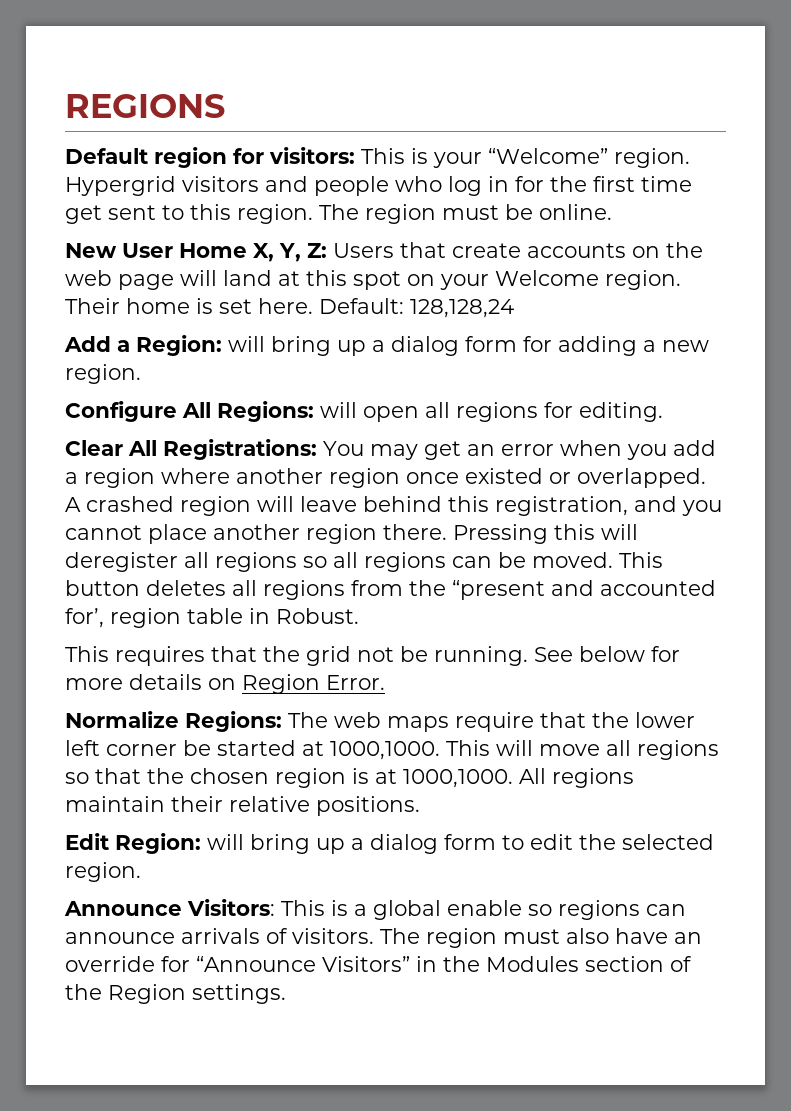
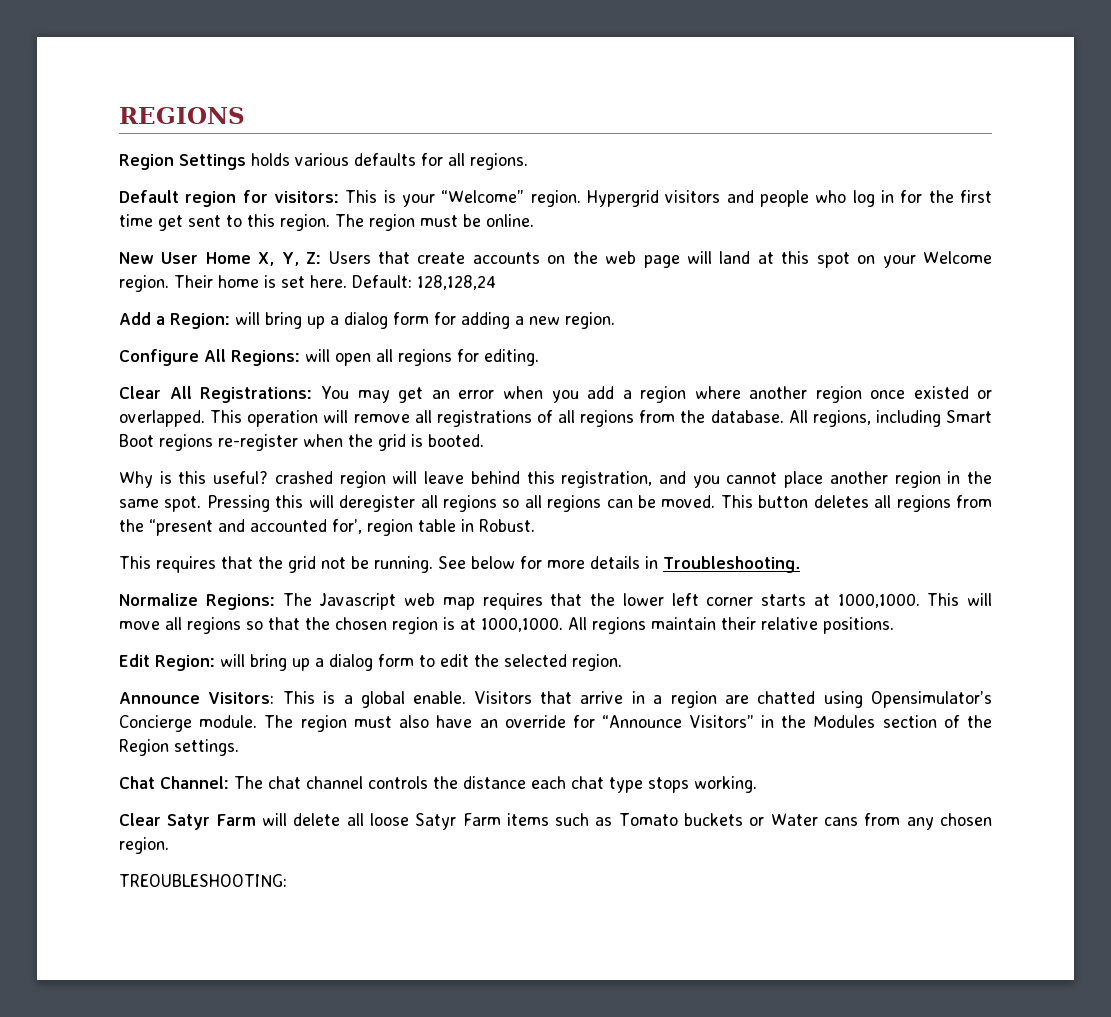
+ Region Settings holds various defaults for all regions.
- A crashed region will leave behind this registration, and you cannot place another region there.
+ This operation will remove all registrations of all regions from the database. All regions, including Smart Boot regions re-register when the grid is booted.
+ Why is this useful? crashed region will leave behind this registration, and you cannot place another region in the same spot.
- See below for more details on Region Error.
+ See below for more details in Troubleshooting.
- Normalize Regions: The web maps require that the lower left corner be started at 1000,1000.
+ Normalize Regions: The Javascript web map requires that the lower left corner starts at 1000,1000.
- Announce Visitors: This is a global enable so regions can announce arrivals of visitors.
+ Announce Visitors: This is a global enable. Visitors that arrive in a region are chatted using Opensimulator’s Concierge module.
+ Chat Channel: The chat channel controls the distance each chat type stops working.
+ Clear Satyr Farm will delete all loose Satyr Farm items such as Tomato buckets or Water cans from any chosen region.
+ TREOUBLESHOOTING:

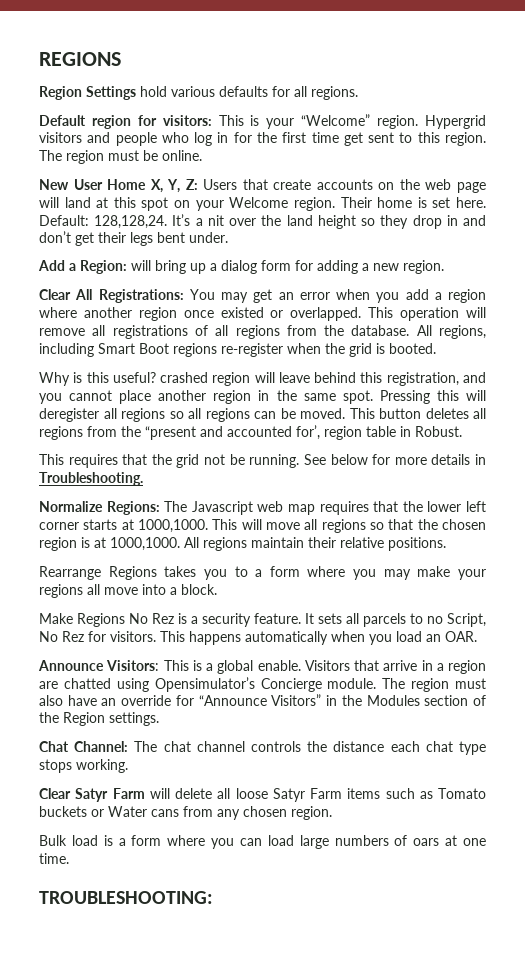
- Region Settings holds various defaults for all regions.
+ Region Settings hold various defaults for all regions.
- Default: 128,128,24
+ Default: 128,128,24. It’s a nit over the land height so they drop in and don’t get their legs bent under.
- Configure All Regions: will open all regions for editing.
- Edit Region: will bring up a dialog form to edit the selected region.
+ Rearrange Regions takes you to a form where you may make your regions all move into a block.
+ Make Regions No Rez is a security feature. It sets all parcels to no Script, No Rez for visitors. This happens automatically when you load an OAR.
- TREOUBLESHOOTING:
+ Bulk load is a form where you can load large numbers of oars at one time.
+ TROUBLESHOOTING:

